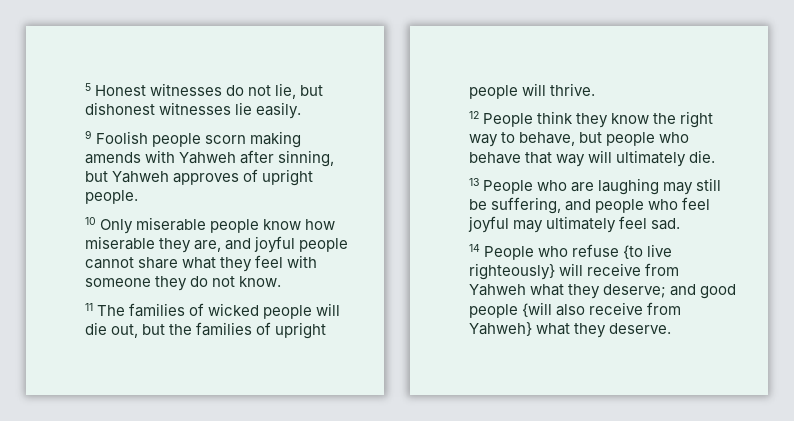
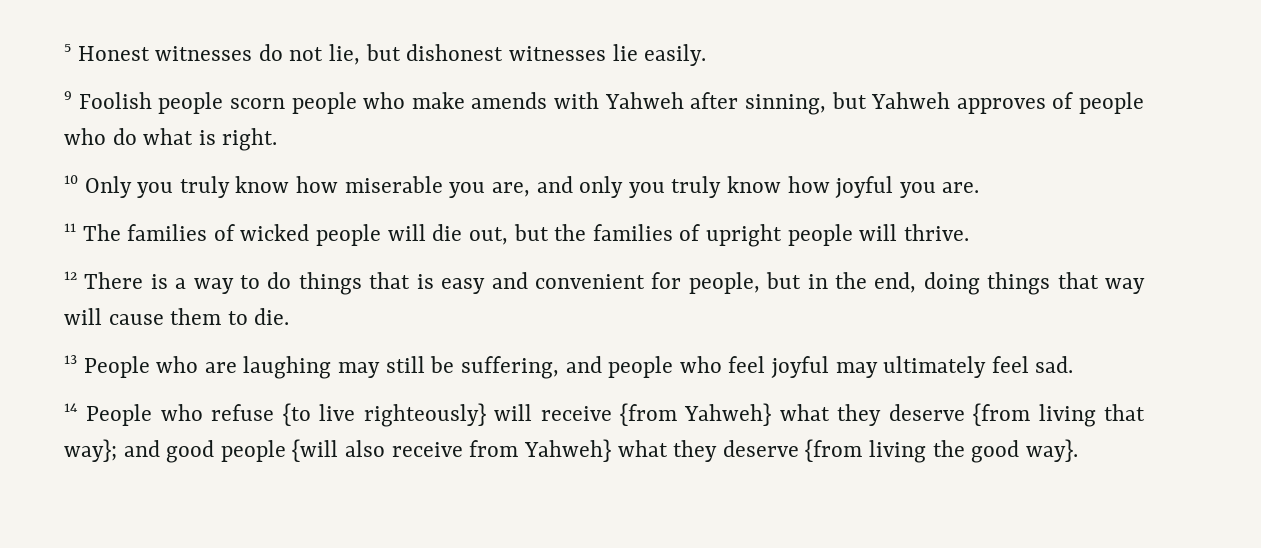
- 9 Foolish people scorn making amends with Yahweh after sinning, but Yahweh approves of upright people.
+ 9 Foolish people scorn people who make amends with Yahweh after sinning, but Yahweh approves of people who do what is right.
- 10 Only miserable people know how miserable they are, and joyful people cannot share what they feel with someone they do not know.
+ 10 Only you truly know how miserable you are, and only you truly know how joyful you are.
- 12 People think they know the right way to behave, but people who behave that way will ultimately die.
+ 12 There is a way to do things that is easy and convenient for people, but in the end, doing things that way will cause them to die.
- 14 People who refuse {to live righteously} will receive from Yahweh what they deserve; and good people {will also receive from Yahweh} what they deserve.
+ 14 People who refuse {to live righteously} will receive {from Yahweh} what they deserve {from living that way}; and good people {will also receive from Yahweh} what they deserve {from living the good way}.

